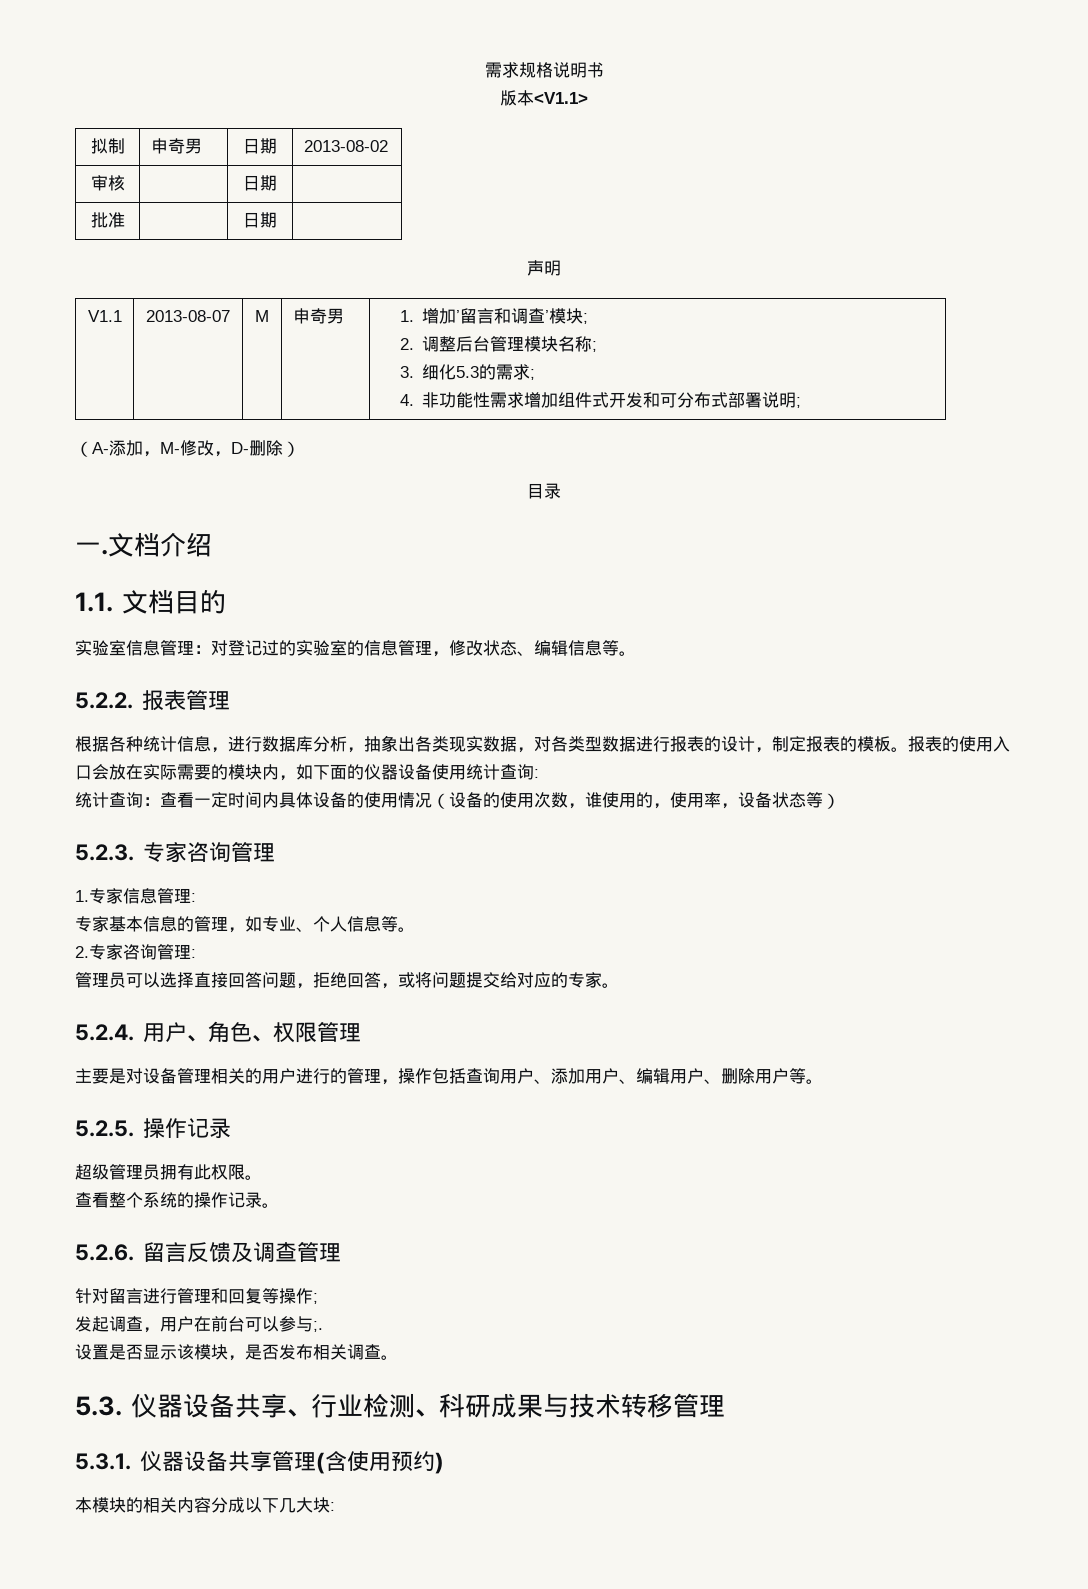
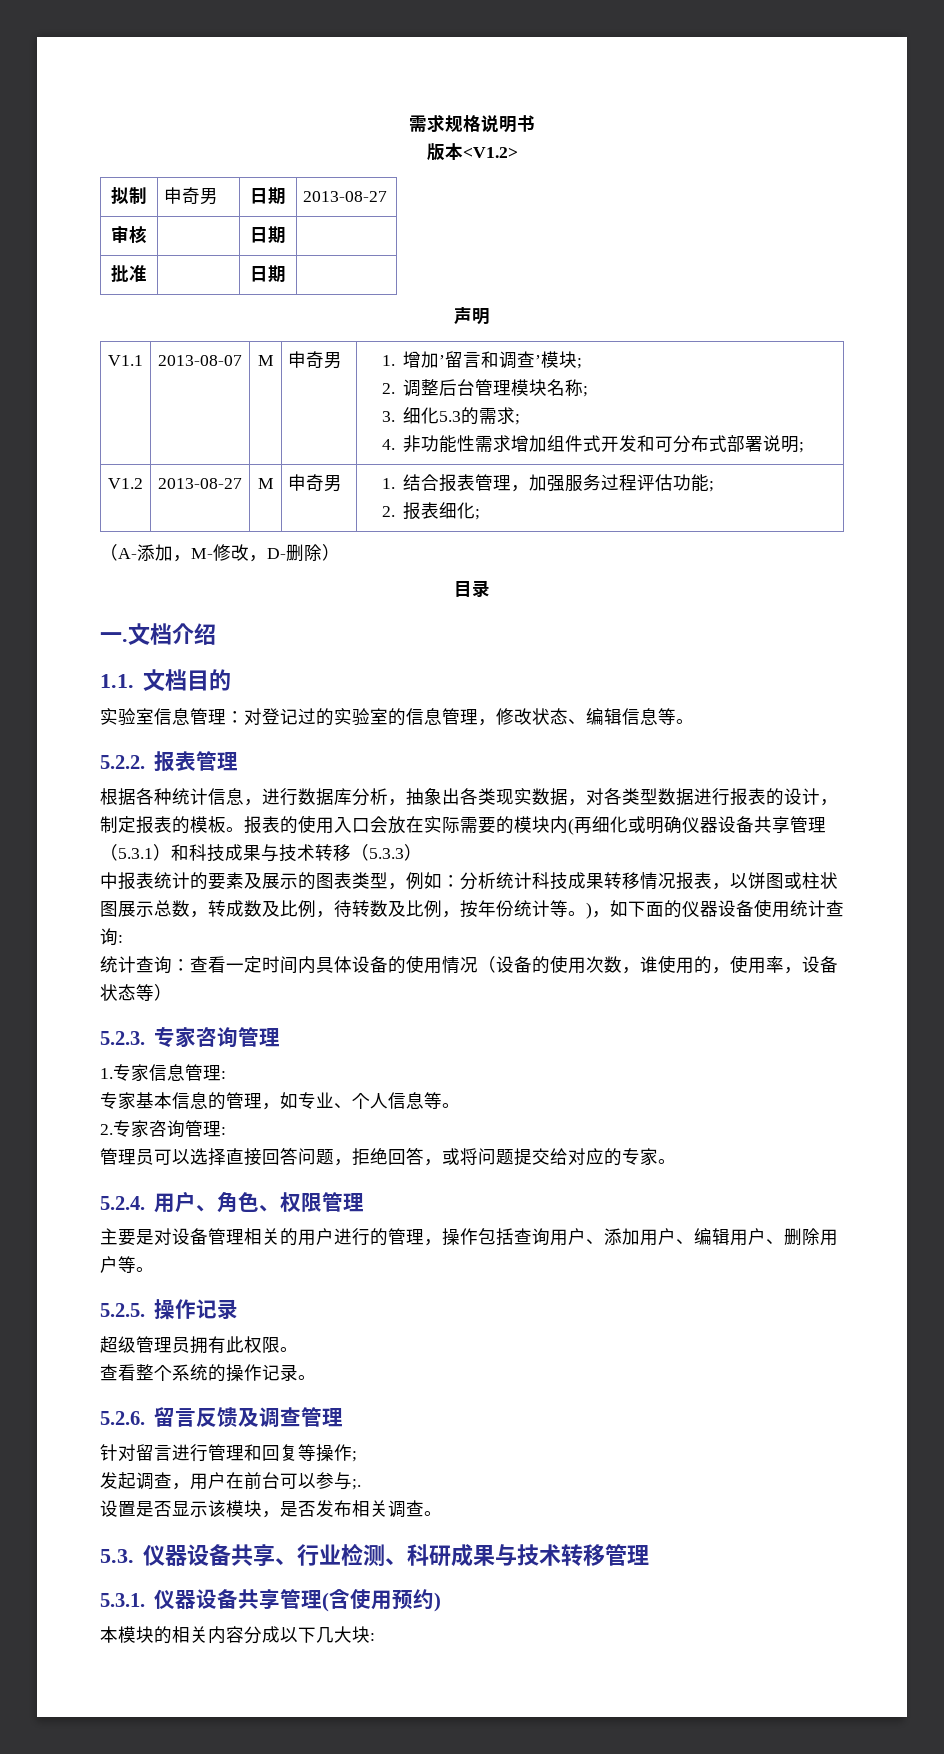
- 版本<V1.1>
+ 版本<V1.2>
- 拟制 | 申奇男 | 日期 | 2013-08-02
+ 拟制 | 申奇男 | 日期 | 2013-08-27
+ V1.2 | 2013-08-27 | M | 申奇男 | 1.结合报表管理，加强服务过程评估功能;
+ 2.报表细化;
- 报表的使用入口会放在实际需要的模块内，如下面的仪器设备使用统计查询:
+ 报表的使用入口会放在实际需要的模块内(再细化或明确仪器设备共享管理（5.3.1）和科技成果与技术转移（5.3.3）
+ 中报表统计的要素及展示的图表类型，例如：分析统计科技成果转移情况报表，以饼图或柱状图展示总数，转成数及比例，待转数及比例，按年份统计等。)，如下面的仪器设备使用统计查询:

